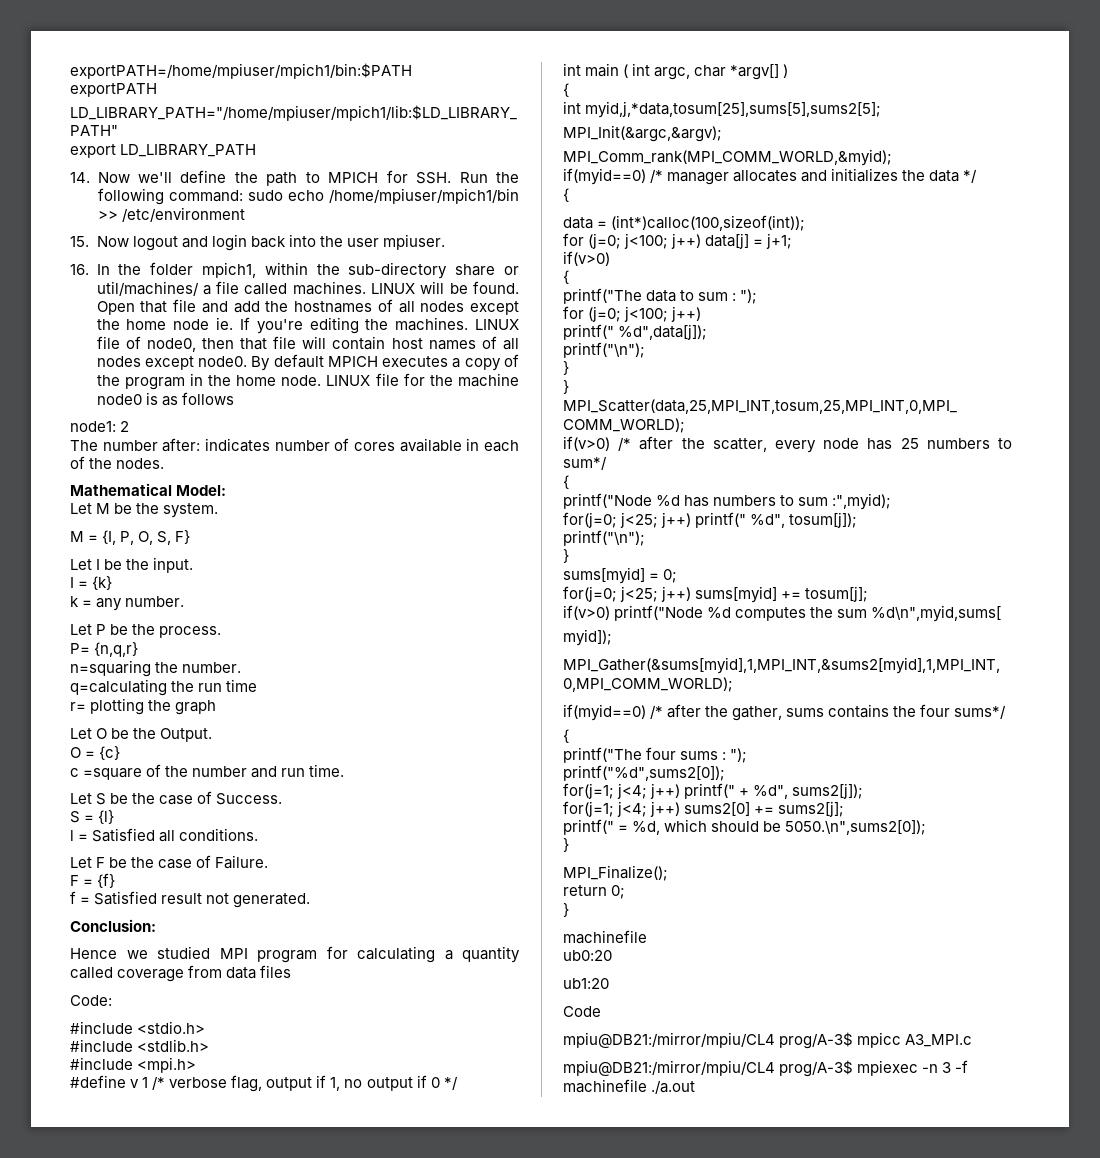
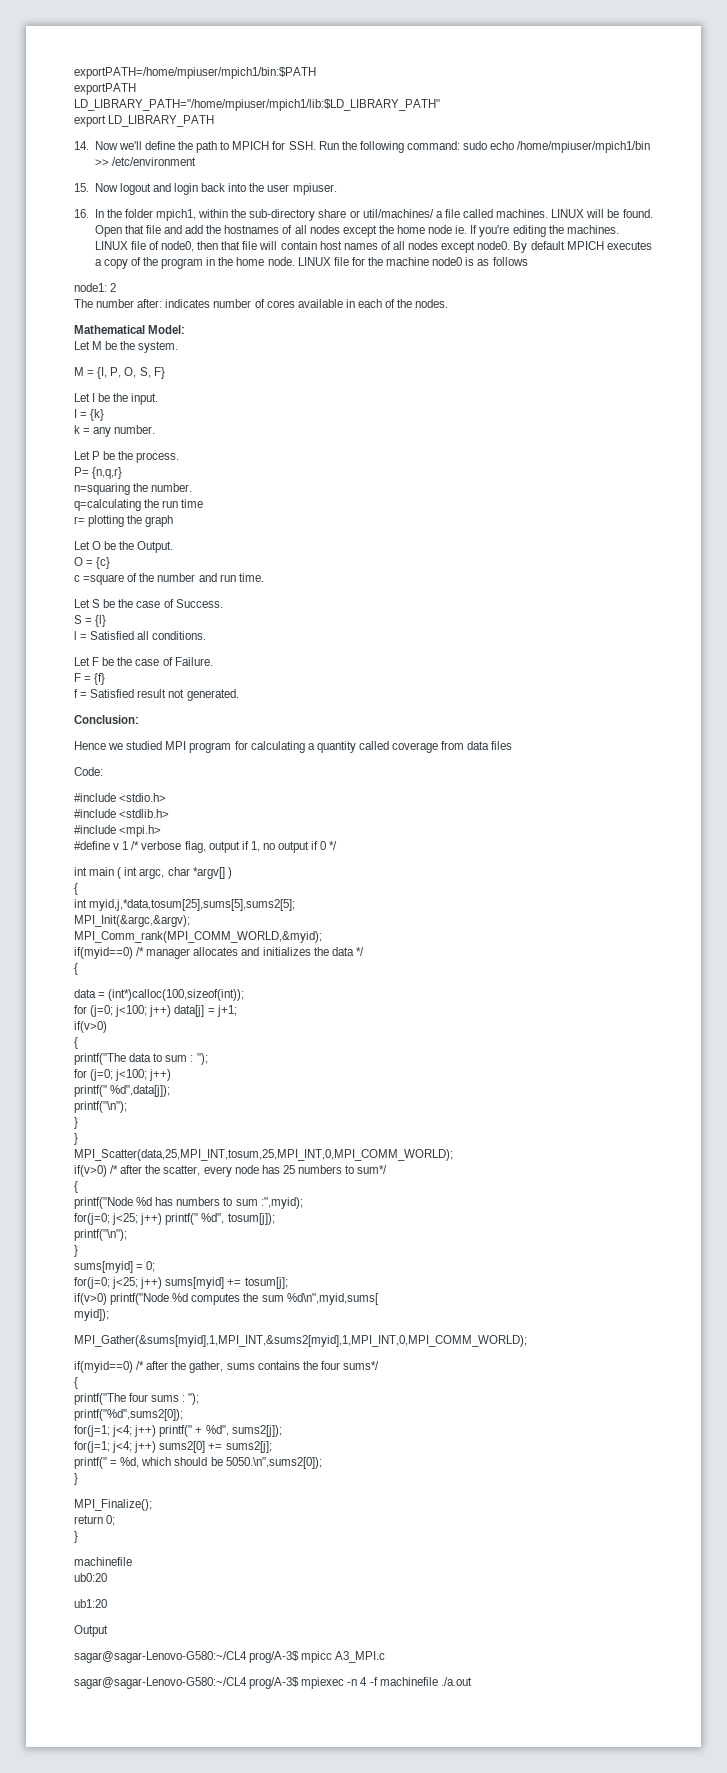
- Code
- mpiu@DB21:/mirror/mpiu/CL4 prog/A-3$ mpicc A3_MPI.c
+ Output
+ sagar@sagar-Lenovo-G580:~/CL4 prog/A-3$ mpicc A3_MPI.c
- mpiu@DB21:/mirror/mpiu/CL4 prog/A-3$ mpiexec -n 3 -f machinefile ./a.out
+ sagar@sagar-Lenovo-G580:~/CL4 prog/A-3$ mpiexec -n 4 -f machinefile ./a.out

